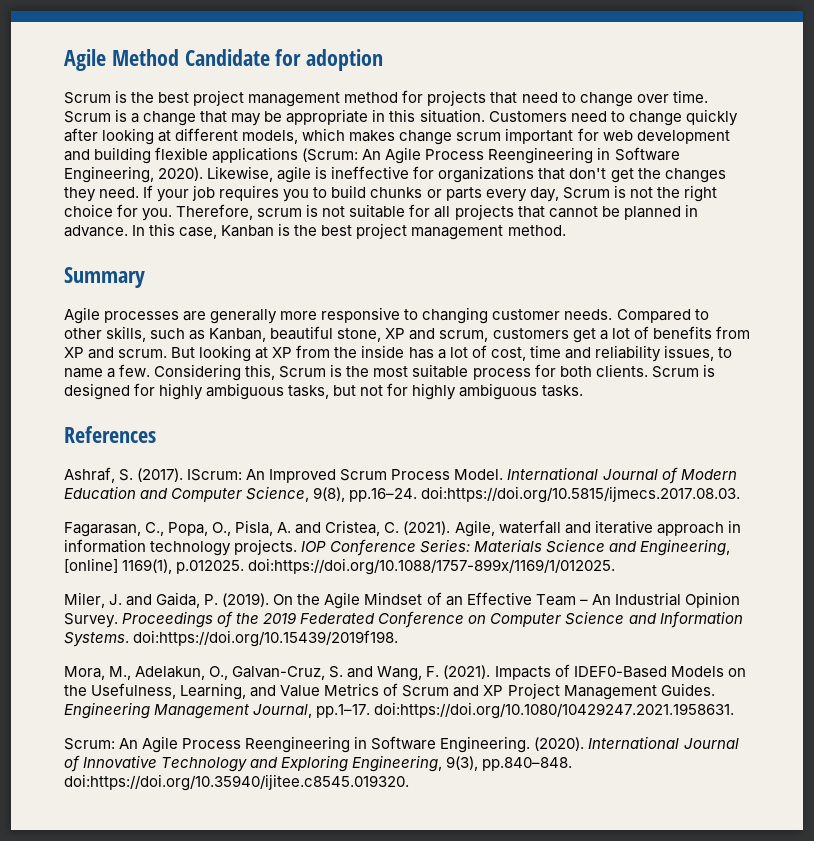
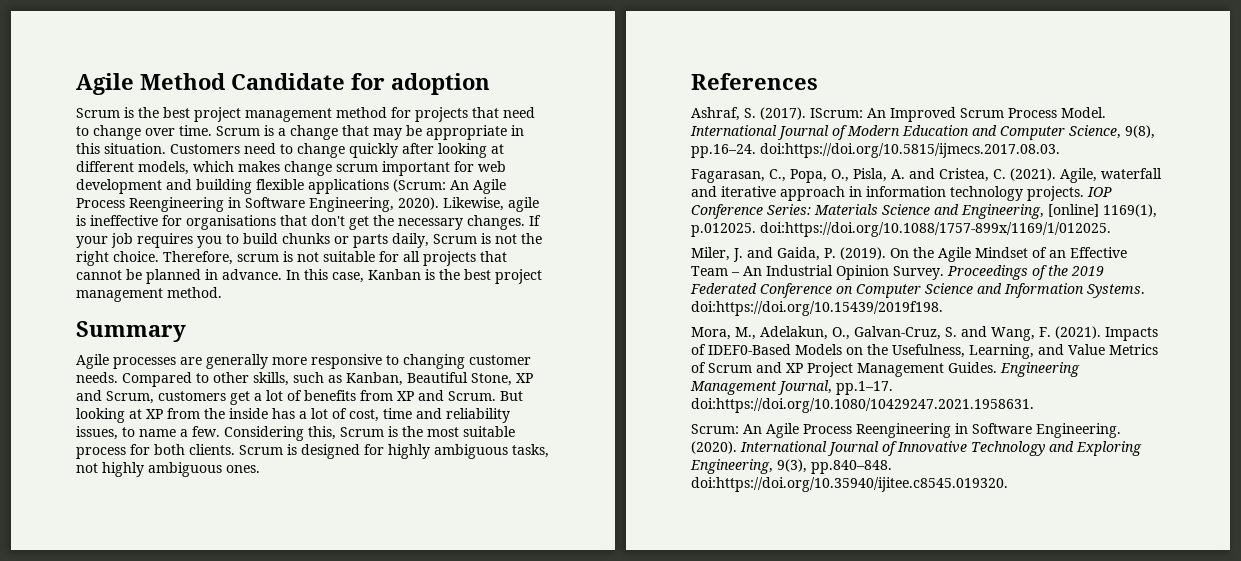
- Likewise, agile is ineffective for organizations that don't get the changes they need.
+ Likewise, agile is ineffective for organisations that don't get the necessary changes.
- If your job requires you to build chunks or parts every day, Scrum is not the right choice for you.
+ If your job requires you to build chunks or parts daily, Scrum is not the right choice.
- Compared to other skills, such as Kanban, beautiful stone, XP and scrum, customers get a lot of benefits from XP and scrum.
+ Compared to other skills, such as Kanban, Beautiful Stone, XP and Scrum, customers get a lot of benefits from XP and Scrum.
- Scrum is designed for highly ambiguous tasks, but not for highly ambiguous tasks.
+ Scrum is designed for highly ambiguous tasks, not highly ambiguous ones.

